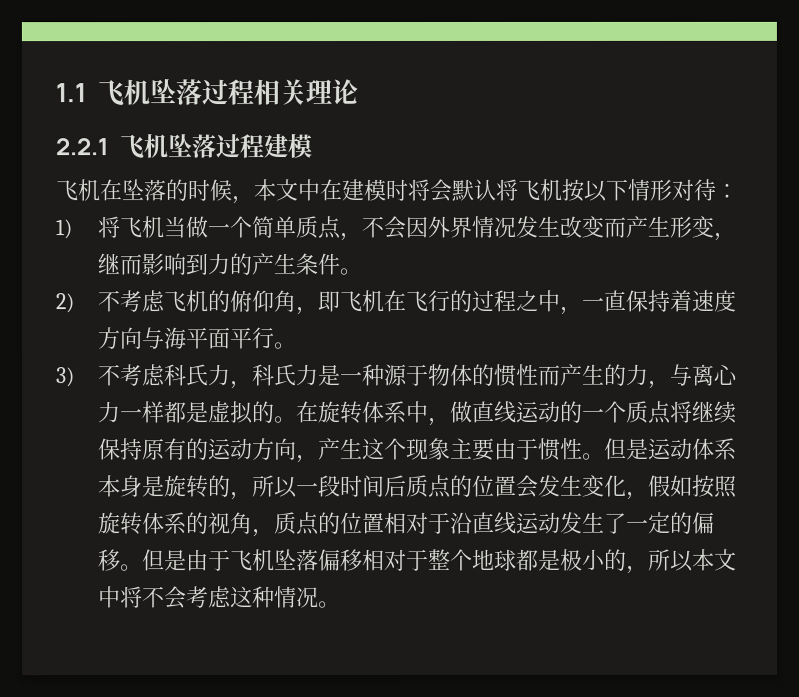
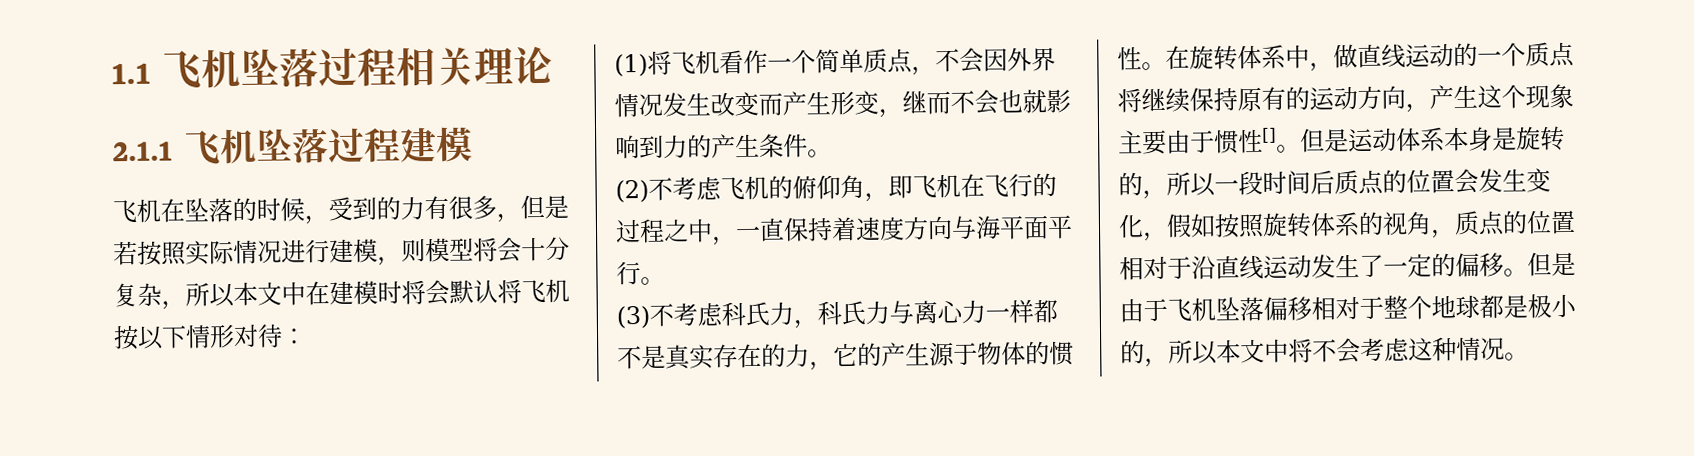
- 2.2.1飞机坠落过程建模
+ 2.1.1飞机坠落过程建模
- 飞机在坠落的时候，本文中在建模时将会默认将飞机按以下情形对待：
+ 飞机在坠落的时候，受到的力有很多，但是若按照实际情况进行建模，则模型将会十分复杂，所以本文中在建模时将会默认将飞机按以下情形对待：
- 1)将飞机当做一个简单质点，不会因外界情况发生改变而产生形变，继而影响到力的产生条件。
+ (1)将飞机看作一个简单质点，不会因外界情况发生改变而产生形变，继而不会也就影响到力的产生条件。
- 2)不考虑飞机的俯仰角，即飞机在飞行的过程之中，一直保持着速度方向与海平面平行。
+ (2)不考虑飞机的俯仰角，即飞机在飞行的过程之中，一直保持着速度方向与海平面平行。
- 3)不考虑科氏力，科氏力是一种源于物体的惯性而产生的力，与离心力一样都是虚拟的。
+ (3)不考虑科氏力，科氏力与离心力一样都不是真实存在的力，它的产生源于物体的惯性。
- 在旋转体系中，做直线运动的一个质点将继续保持原有的运动方向，产生这个现象主要由于惯性。
+ 在旋转体系中，做直线运动的一个质点将继续保持原有的运动方向，产生这个现象主要由于惯性[]。

